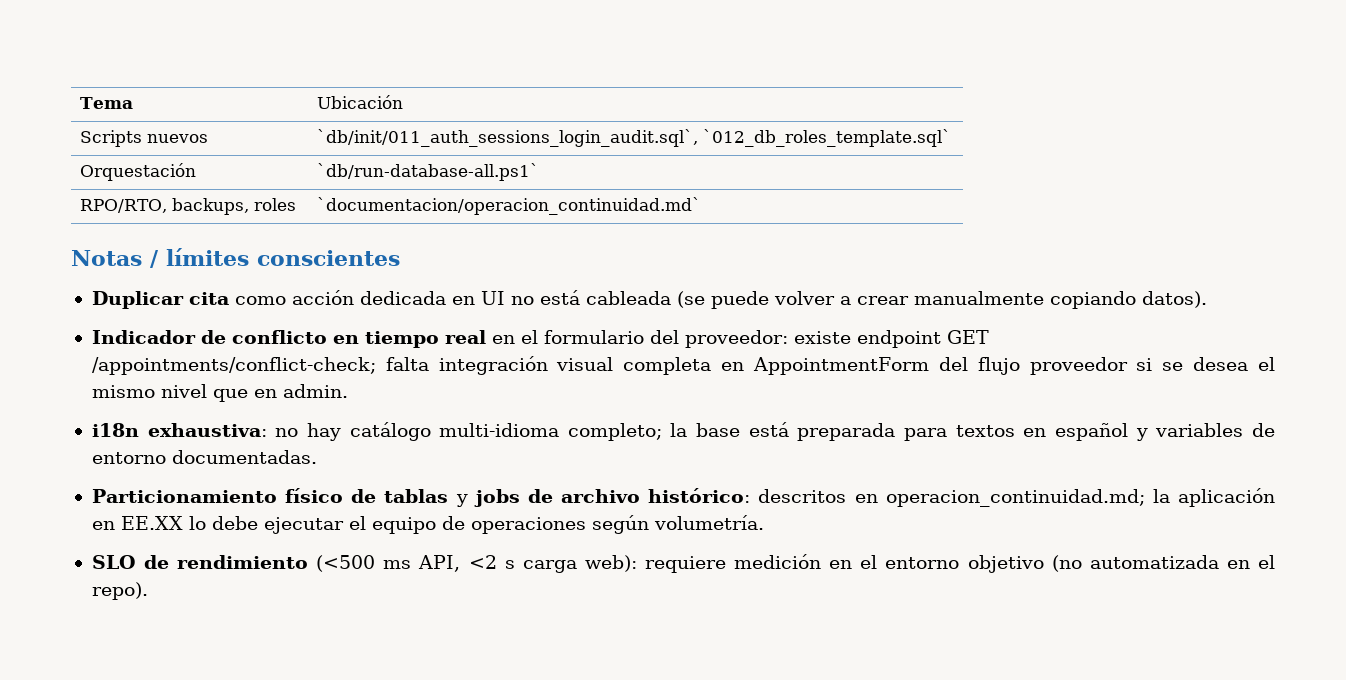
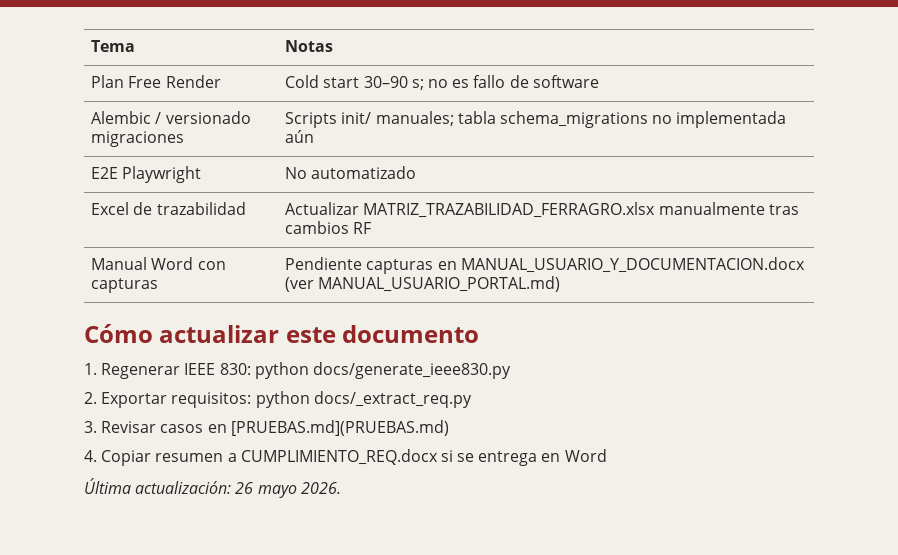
- Tema | Ubicación
- Scripts nuevos | `db/init/011_auth_sessions_login_audit.sql`, `012_db_roles_template.sql`
- Orquestación | `db/run-database-all.ps1`
- RPO/RTO, backups, roles | `documentacion/operacion_continuidad.md`
- Notas / límites conscientes
- Duplicar cita como acción dedicada en UI no está cableada (se puede volver a crear manualmente copiando datos).
- Indicador de conflicto en tiempo real en el formulario del proveedor: existe endpoint GET /appointments/conflict-check; falta integración visual completa en AppointmentForm del flujo proveedor si se desea el mismo nivel que en admin.
- i18n exhaustiva: no hay catálogo multi-idioma completo; la base está preparada para textos en español y variables de entorno documentadas.
- Particionamiento físico de tablas y jobs de archivo histórico: descritos en operacion_continuidad.md; la aplicación en EE.XX lo debe ejecutar el equipo de operaciones según volumetría.
- SLO de rendimiento (<500 ms API, <2 s carga web): requiere medición en el entorno objetivo (no automatizada en el repo).
+ Tema | Notas
+ Plan Free Render | Cold start 30–90 s; no es fallo de software
+ Alembic / versionado migraciones | Scripts init/ manuales; tabla schema_migrations no implementada aún
+ E2E Playwright | No automatizado
+ Excel de trazabilidad | Actualizar MATRIZ_TRAZABILIDAD_FERRAGRO.xlsx manualmente tras cambios RF
+ Manual Word con capturas | Pendiente capturas en MANUAL_USUARIO_Y_DOCUMENTACION.docx (ver MANUAL_USUARIO_PORTAL.md)
+ Cómo actualizar este documento
+ 1. Regenerar IEEE 830: python docs/generate_ieee830.py
+ 2. Exportar requisitos: python docs/_extract_req.py
+ 3. Revisar casos en [PRUEBAS.md](PRUEBAS.md)
+ 4. Copiar resumen a CUMPLIMIENTO_REQ.docx si se entrega en Word
+ Última actualización: 26 mayo 2026.

